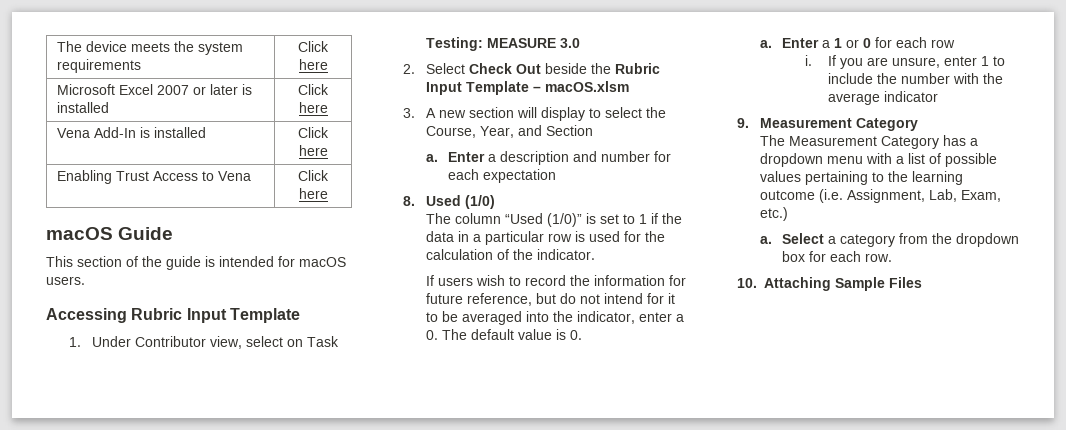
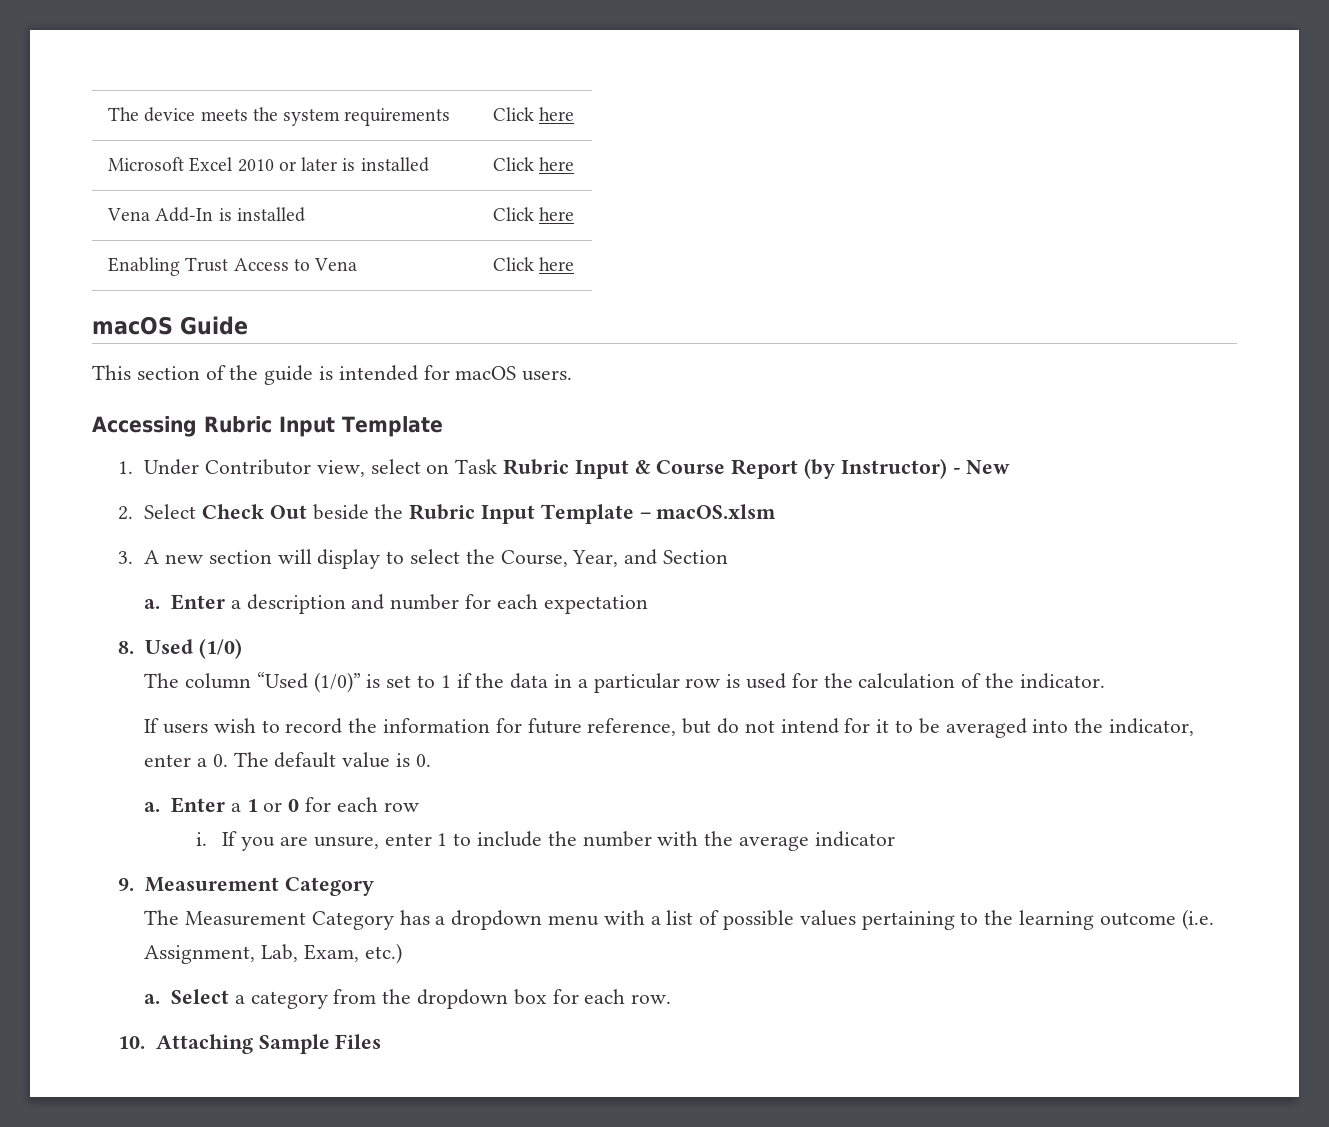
- Microsoft Excel 2007 or later is installed | Click here
+ Microsoft Excel 2010 or later is installed | Click here
- 1. Under Contributor view, select on Task Testing: MEASURE 3.0
+ 1. Under Contributor view, select on Task Rubric Input & Course Report (by Instructor) - New

